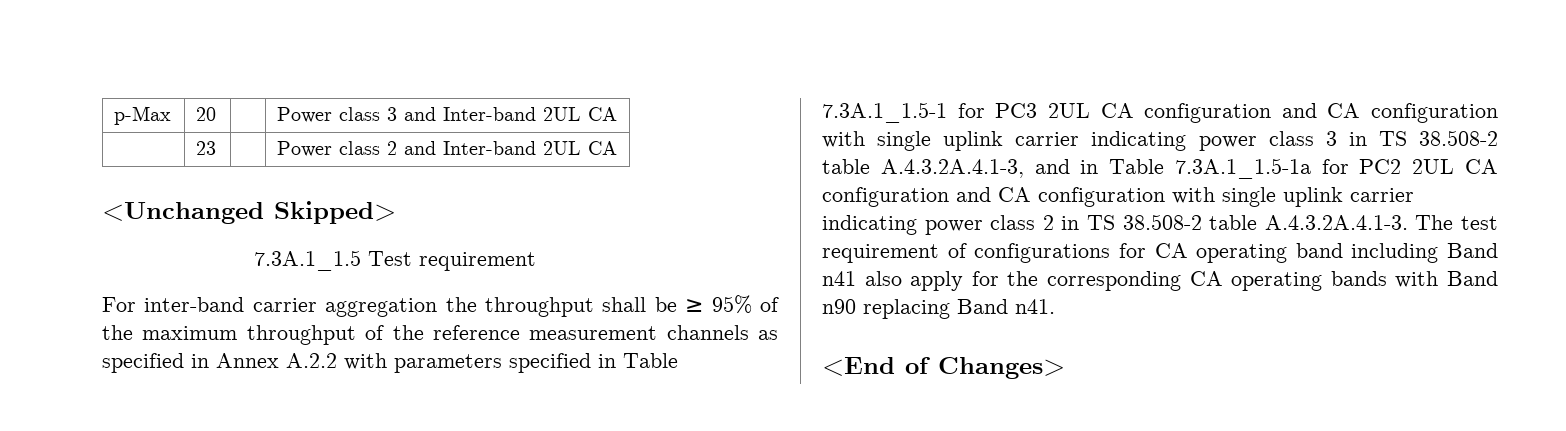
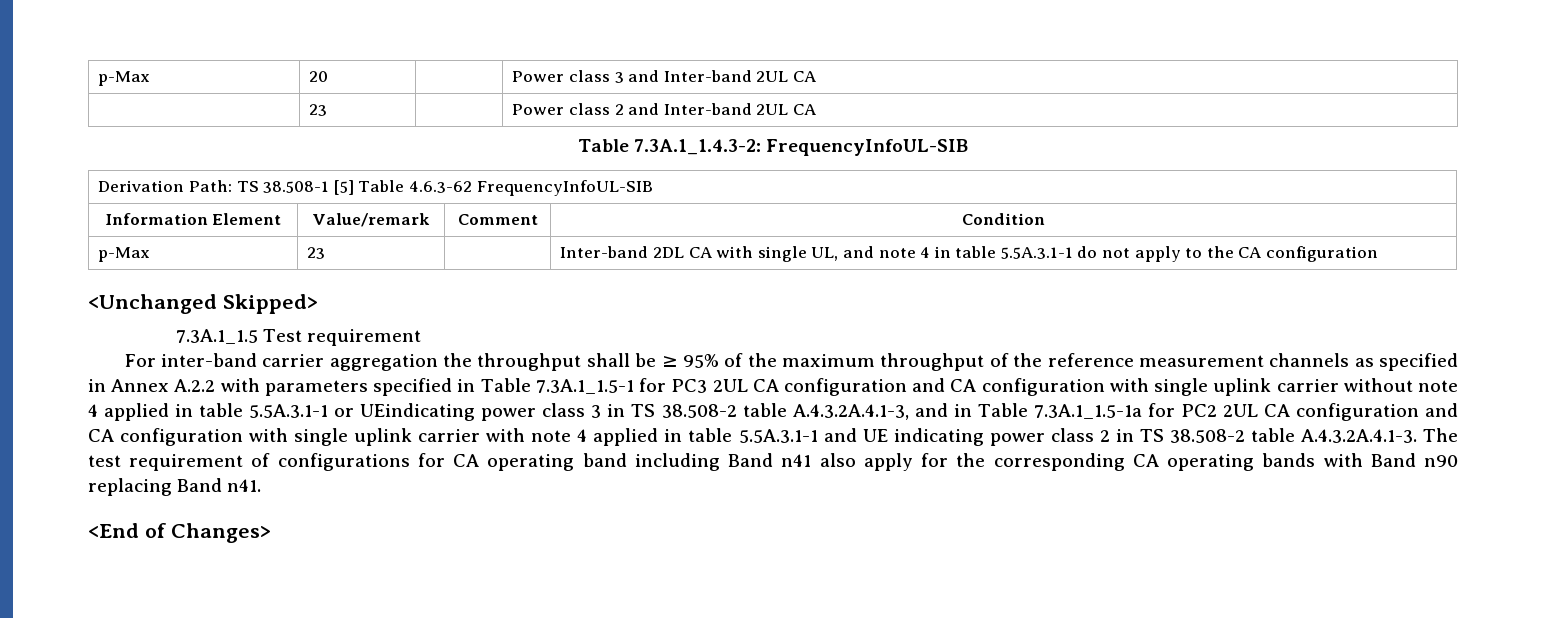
+ Table 7.3A.1_1.4.3-2: FrequencyInfoUL-SIB
+ Derivation Path: TS 38.508-1 [5] Table 4.6.3-62 FrequencyInfoUL-SIB
+ Information Element | Value/remark | Comment | Condition
+ p-Max | 23 | | Inter-band 2DL CA with single UL, and note 4 in table 5.5A.3.1-1 do not apply to the CA configuration
- For inter-band carrier aggregation the throughput shall be ≥ 95% of the maximum throughput of the reference measurement channels as specified in Annex A.2.2 with parameters specified in Table 7.3A.1_1.5-1 for PC3 2UL CA configuration and CA configuration with single uplink carrier indicating power class 3 in TS 38.508-2 table A.4.3.2A.4.1-3, and in Table 7.3A.1_1.5-1a for PC2 2UL CA configuration and CA configuration with single uplink carrier indicating power class 2 in TS 38.508-2 table A.4.3.2A.4.1-3. The test requirement of configurations for CA operating band including Band n41 also apply for the corresponding CA operating bands with Band n90 replacing Band n41.
+ For inter-band carrier aggregation the throughput shall be ≥ 95% of the maximum throughput of the reference measurement channels as specified in Annex A.2.2 with parameters specified in Table 7.3A.1_1.5-1 for PC3 2UL CA configuration and CA configuration with single uplink carrier without note 4 applied in table 5.5A.3.1-1 or UEindicating power class 3 in TS 38.508-2 table A.4.3.2A.4.1-3, and in Table 7.3A.1_1.5-1a for PC2 2UL CA configuration and CA configuration with single uplink carrier with note 4 applied in table 5.5A.3.1-1 and UE indicating power class 2 in TS 38.508-2 table A.4.3.2A.4.1-3. The test requirement of configurations for CA operating band including Band n41 also apply for the corresponding CA operating bands with Band n90 replacing Band n41.

